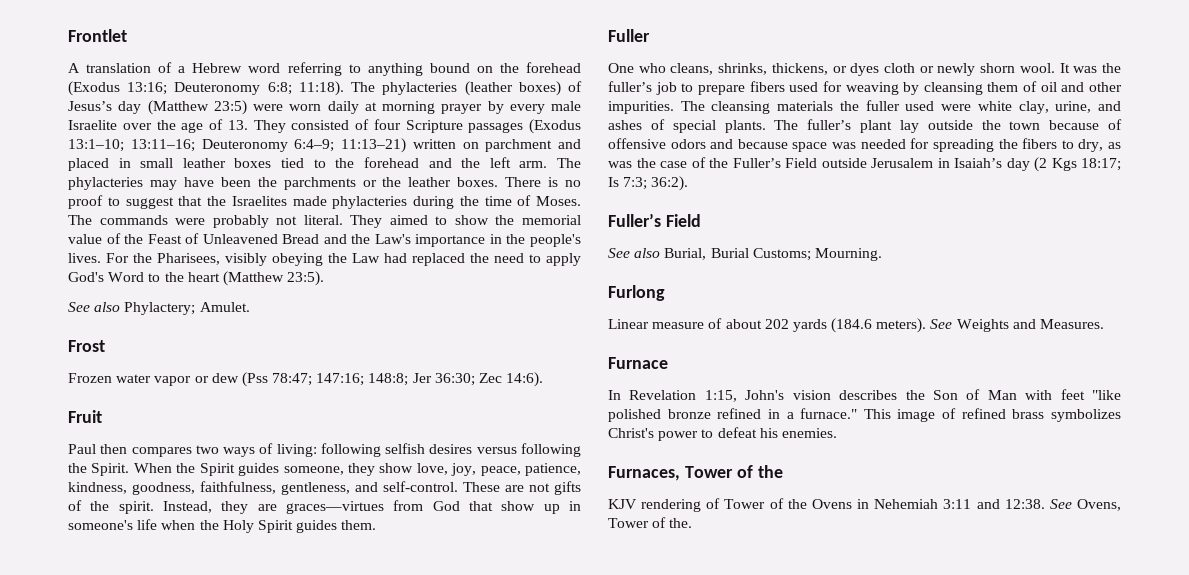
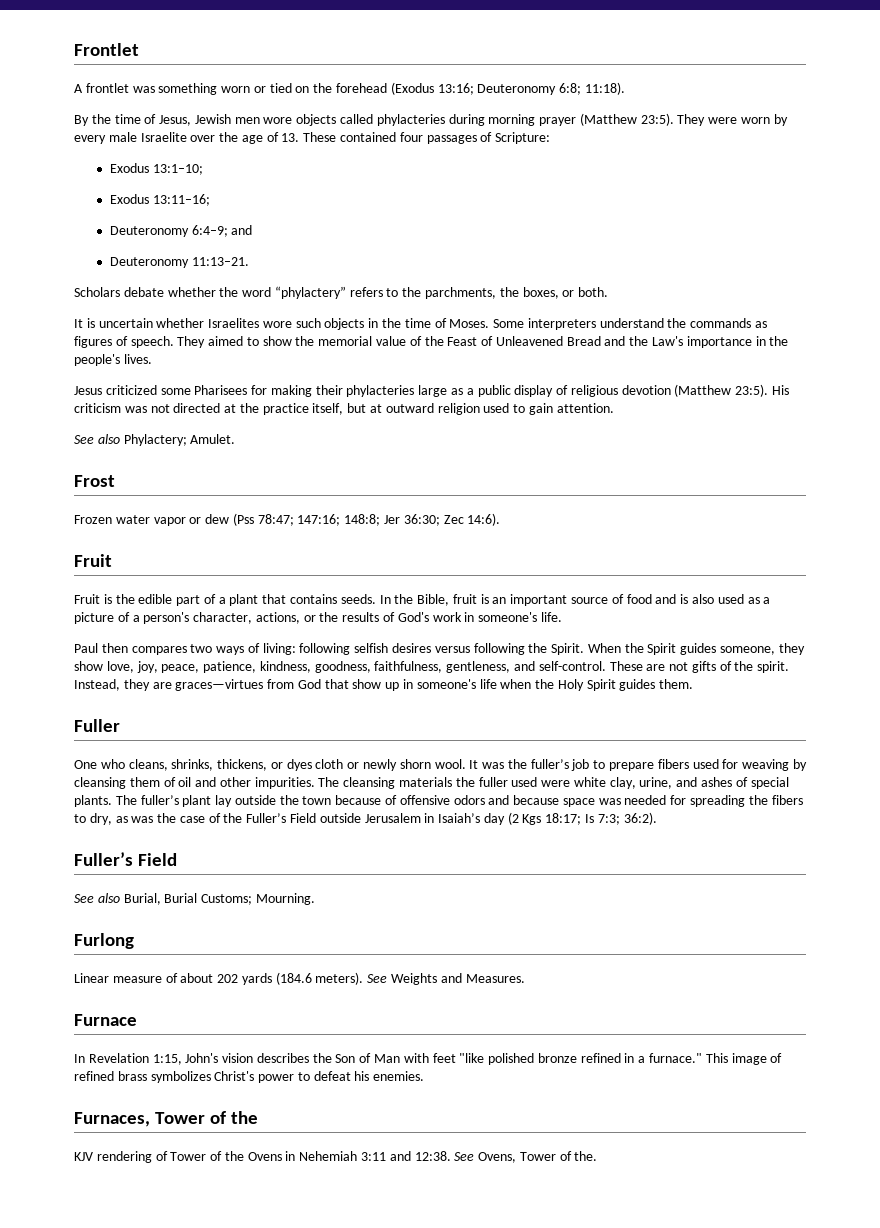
- A translation of a Hebrew word referring to anything bound on the forehead (Exodus 13:16; Deuteronomy 6:8; 11:18). The phylacteries (leather boxes) of Jesus’s day (Matthew 23:5) were worn daily at morning prayer by every male Israelite over the age of 13. They consisted of four Scripture passages (Exodus 13:1–10; 13:11–16; Deuteronomy 6:4–9; 11:13–21) written on parchment and placed in small leather boxes tied to the forehead and the left arm. The phylacteries may have been the parchments or the leather boxes. There is no proof to suggest that the Israelites made phylacteries during the time of Moses. The commands were probably not literal.
+ A frontlet was something worn or tied on the forehead (Exodus 13:16; Deuteronomy 6:8; 11:18).
+ By the time of Jesus, Jewish men wore objects called phylacteries during morning prayer (Matthew 23:5). They were worn by every male Israelite over the age of 13. These contained four passages of Scripture:
+ Exodus 13:1–10;
+ Exodus 13:11–16;
+ Deuteronomy 6:4–9; and
+ Deuteronomy 11:13–21.
+ Scholars debate whether the word “phylactery” refers to the parchments, the boxes, or both.
+ It is uncertain whether Israelites wore such objects in the time of Moses. Some interpreters understand the commands as figures of speech.
- They aimed to show the memorial value of the Feast of Unleavened Bread and the Law's importance in the people's lives. For the Pharisees, visibly obeying the Law had replaced the need to apply God's Word to the heart (Matthew 23:5).
+ They aimed to show the memorial value of the Feast of Unleavened Bread and the Law's importance in the people's lives.
+ Jesus criticized some Pharisees for making their phylacteries large as a public display of religious devotion (Matthew 23:5). His criticism was not directed at the practice itself, but at outward religion used to gain attention.
+ Fruit is the edible part of a plant that contains seeds. In the Bible, fruit is an important source of food and is also used as a picture of a person's character, actions, or the results of God's work in someone's life.

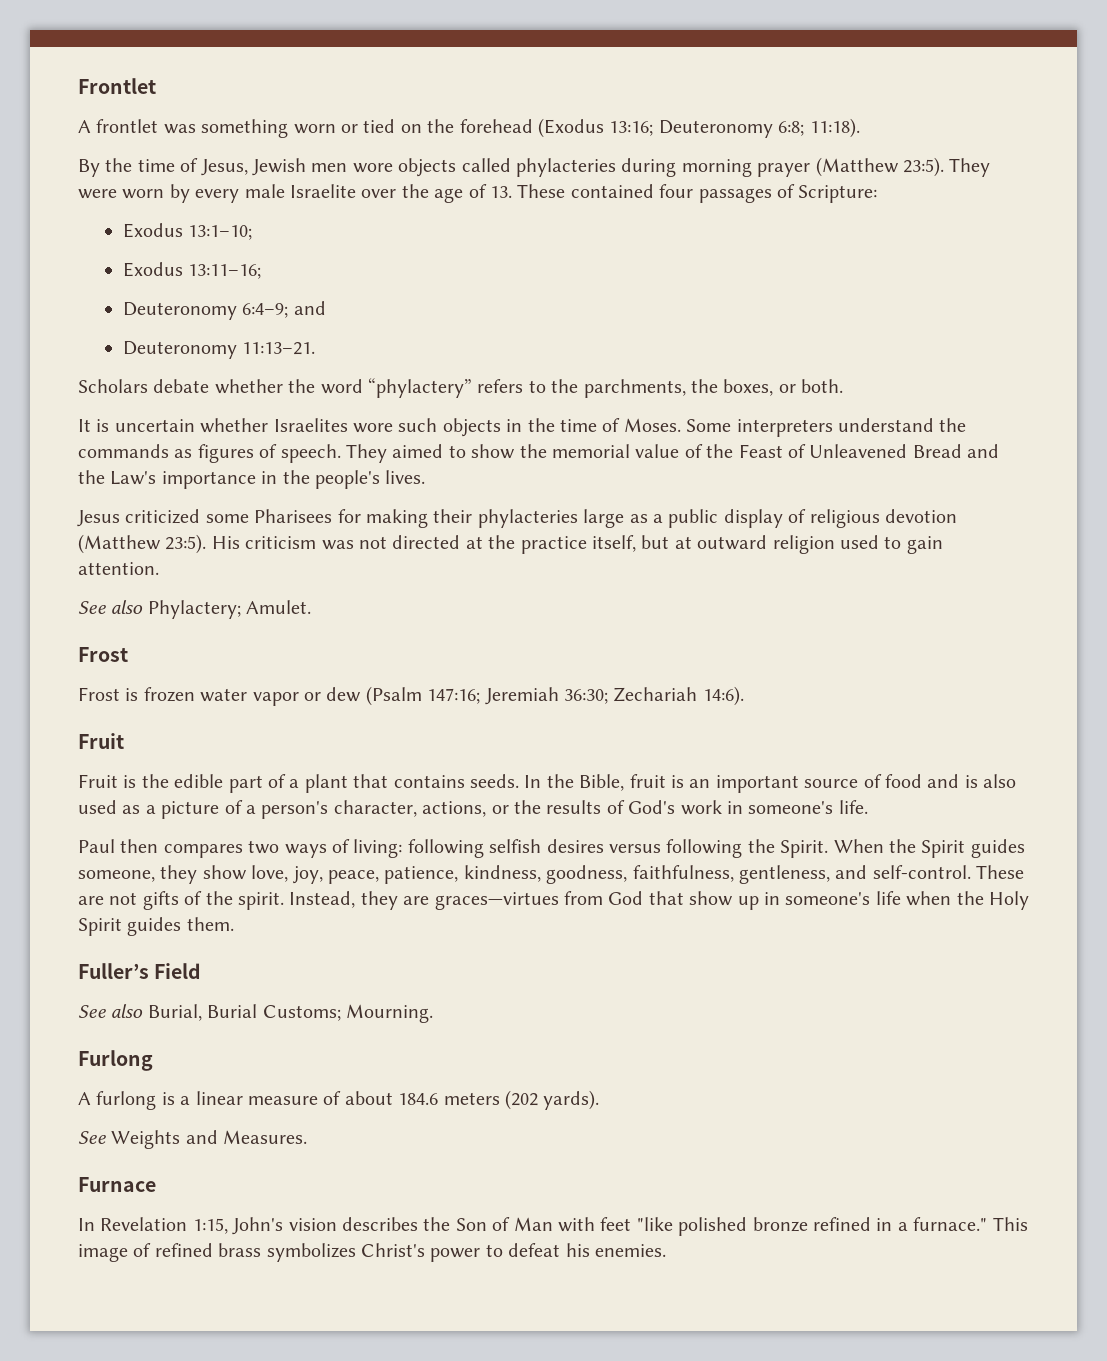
- Frozen water vapor or dew (Pss 78:47; 147:16; 148:8; Jer 36:30; Zec 14:6).
+ Frost is frozen water vapor or dew (Psalm 147:16; Jeremiah 36:30; Zechariah 14:6).
- Fuller
- One who cleans, shrinks, thickens, or dyes cloth or newly shorn wool. It was the fuller’s job to prepare fibers used for weaving by cleansing them of oil and other impurities. The cleansing materials the fuller used were white clay, urine, and ashes of special plants. The fuller’s plant lay outside the town because of offensive odors and because space was needed for spreading the fibers to dry, as was the case of the Fuller’s Field outside Jerusalem in Isaiah’s day (2 Kgs 18:17; Is 7:3; 36:2).
- Linear measure of about 202 yards (184.6 meters). See Weights and Measures.
+ A furlong is a linear measure of about 184.6 meters (202 yards).
+ See Weights and Measures.
- Furnaces, Tower of the
- KJV rendering of Tower of the Ovens in Nehemiah 3:11 and 12:38. See Ovens, Tower of the.

